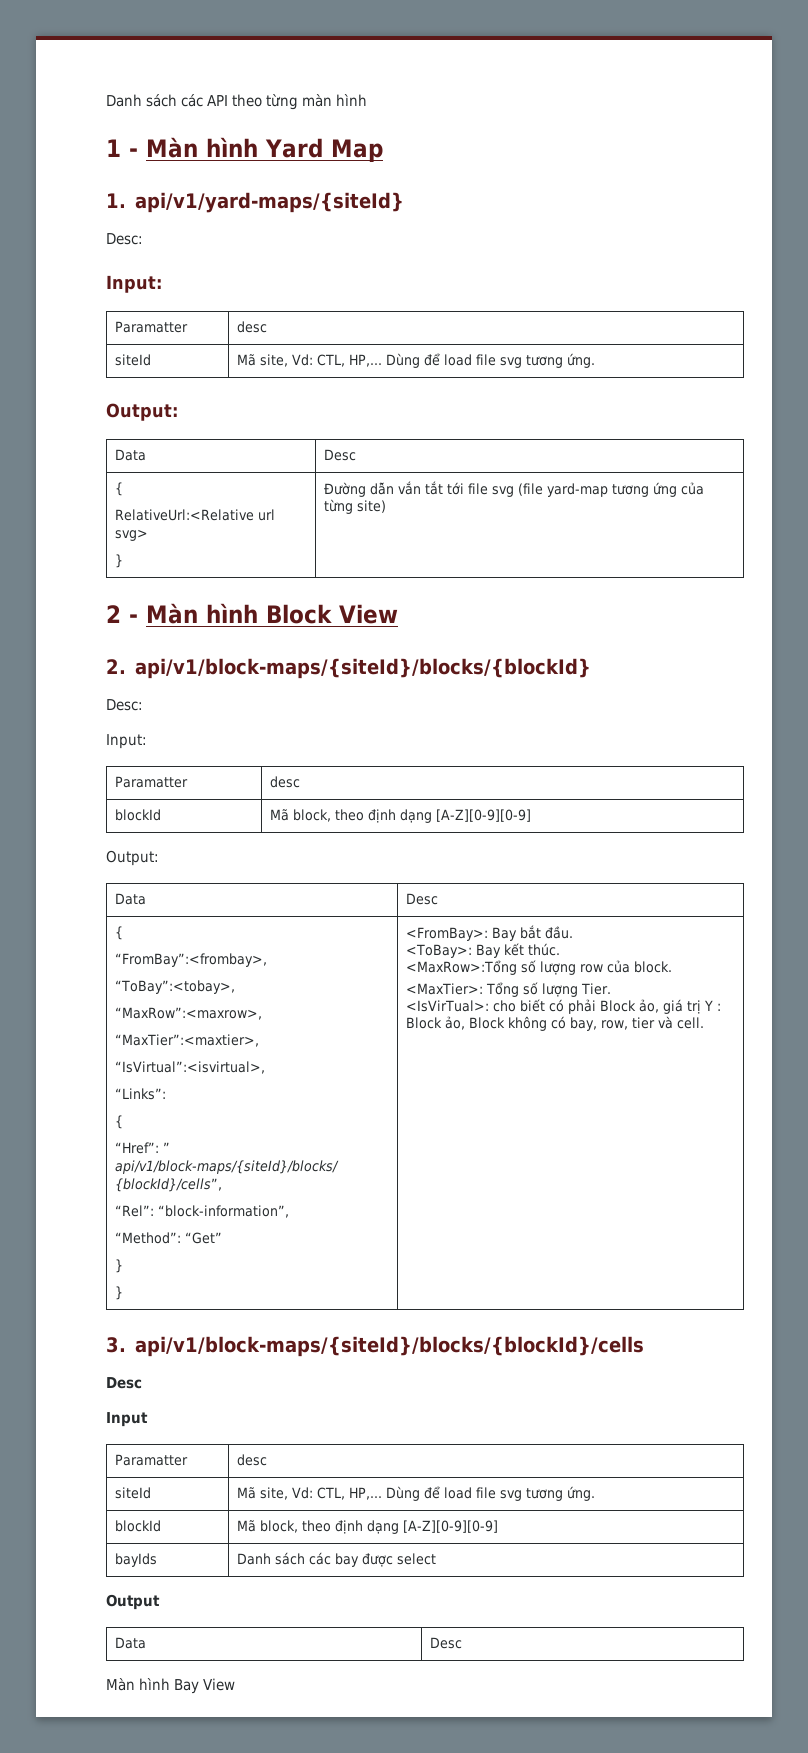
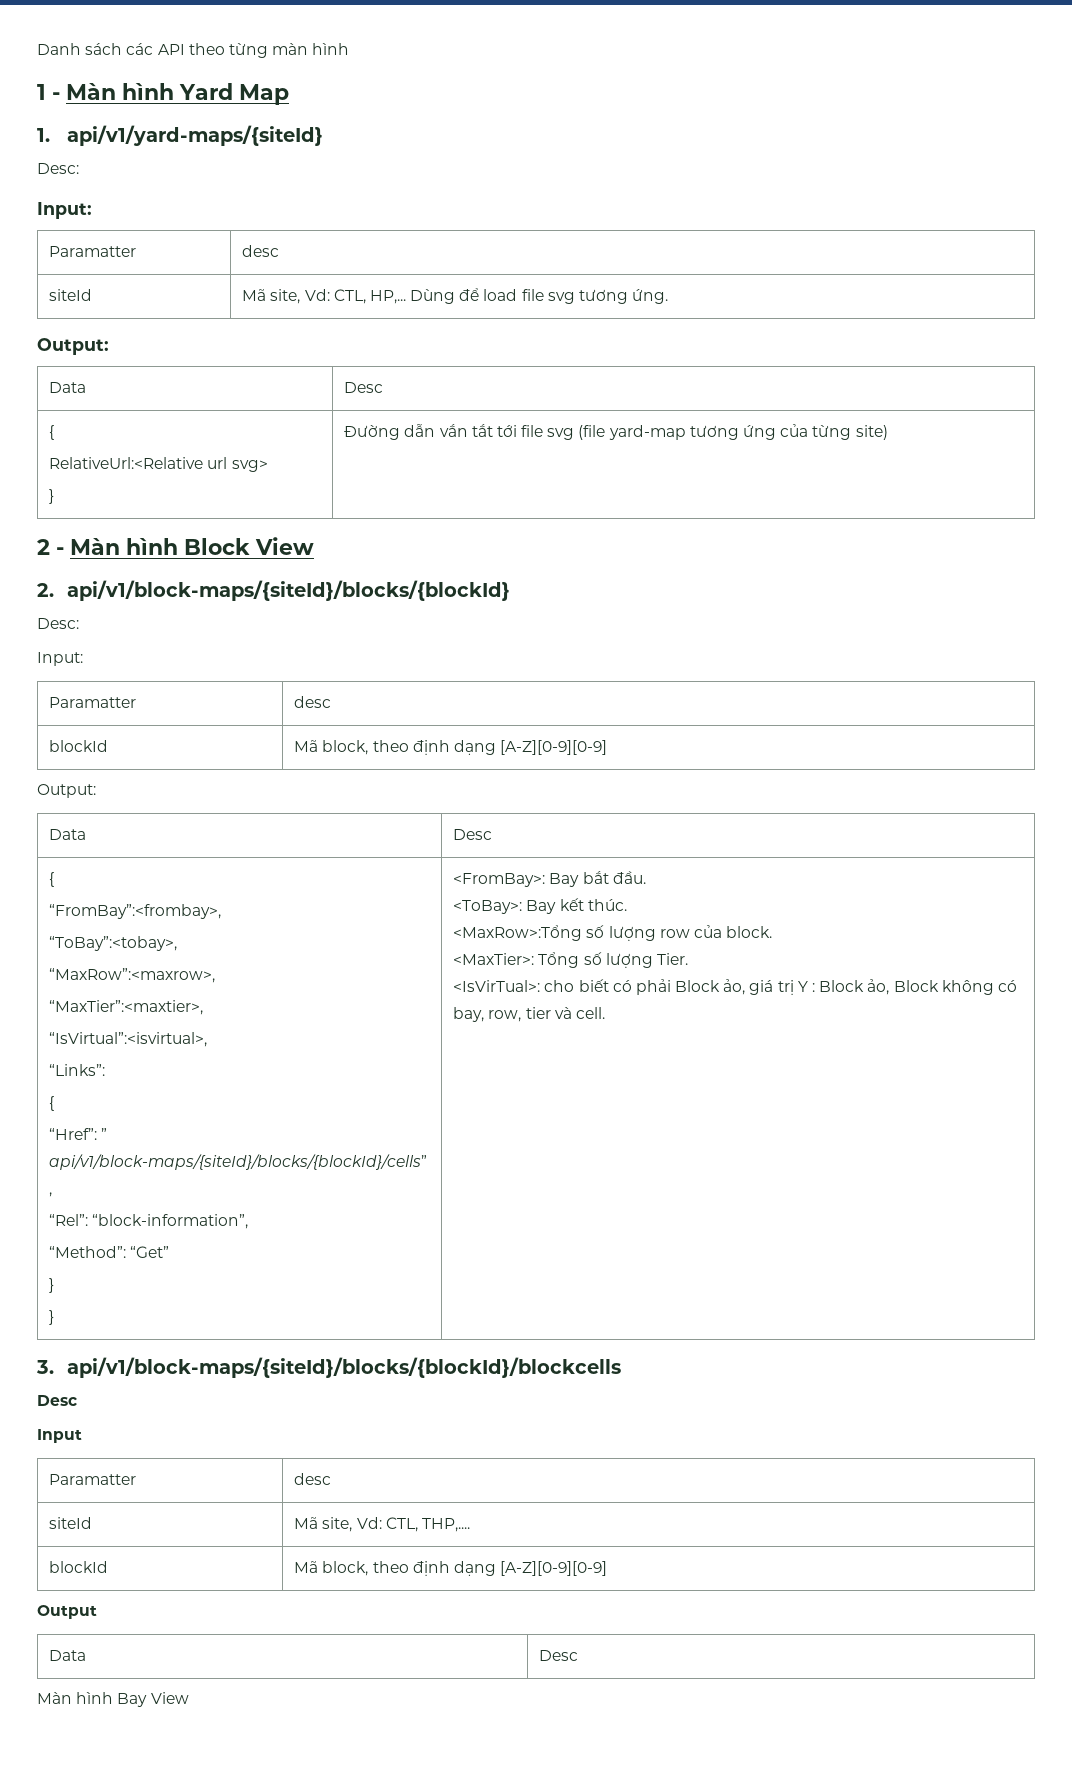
- 3. api/v1/block-maps/{siteId}/blocks/{blockId}/cells
+ 3. api/v1/block-maps/{siteId}/blocks/{blockId}/blockcells
  Input
  Paramatter | desc
- siteId | Mã site, Vd: CTL, HP,... Dùng để load file svg tương ứng.
+ siteId | Mã site, Vd: CTL, THP,....
  blockId | Mã block, theo định dạng [A-Z][0-9][0-9]
- bayIds | Danh sách các bay được select

